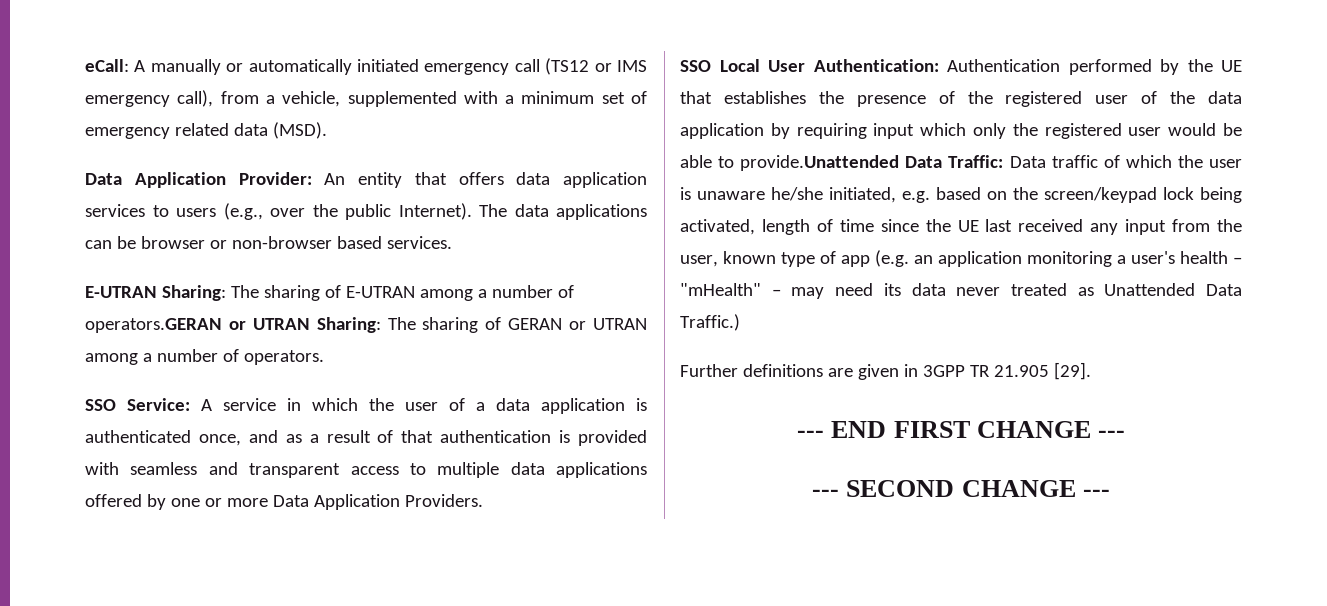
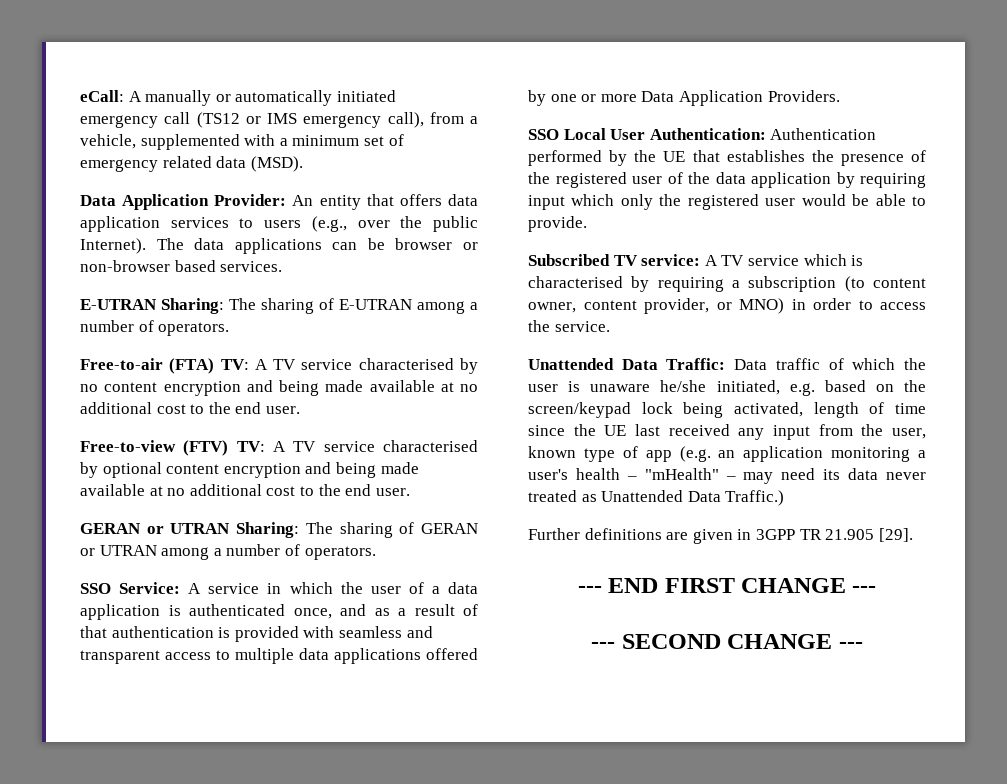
- E-UTRAN Sharing: The sharing of E-UTRAN among a number of operators.GERAN or UTRAN Sharing: The sharing of GERAN or UTRAN among a number of operators.
+ E-UTRAN Sharing: The sharing of E-UTRAN among a number of operators.
+ Free-to-air (FTA) TV: A TV service characterised by no content encryption and being made available at no additional cost to the end user.
+ Free-to-view (FTV) TV: A TV service characterised by optional content encryption and being made available at no additional cost to the end user.
+ GERAN or UTRAN Sharing: The sharing of GERAN or UTRAN among a number of operators.
- Authentication performed by the UE that establishes the presence of the registered user of the data application by requiring input which only the registered user would be able to provide.Unattended Data Traffic:
+ Authentication performed by the UE that establishes the presence of the registered user of the data application by requiring input which only the registered user would be able to provide.
+ Subscribed TV service: A TV service which is characterised by requiring a subscription (to content owner, content provider, or MNO) in order to access the service.
+ Unattended Data Traffic:

